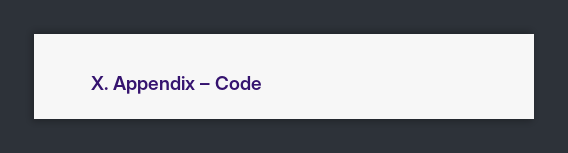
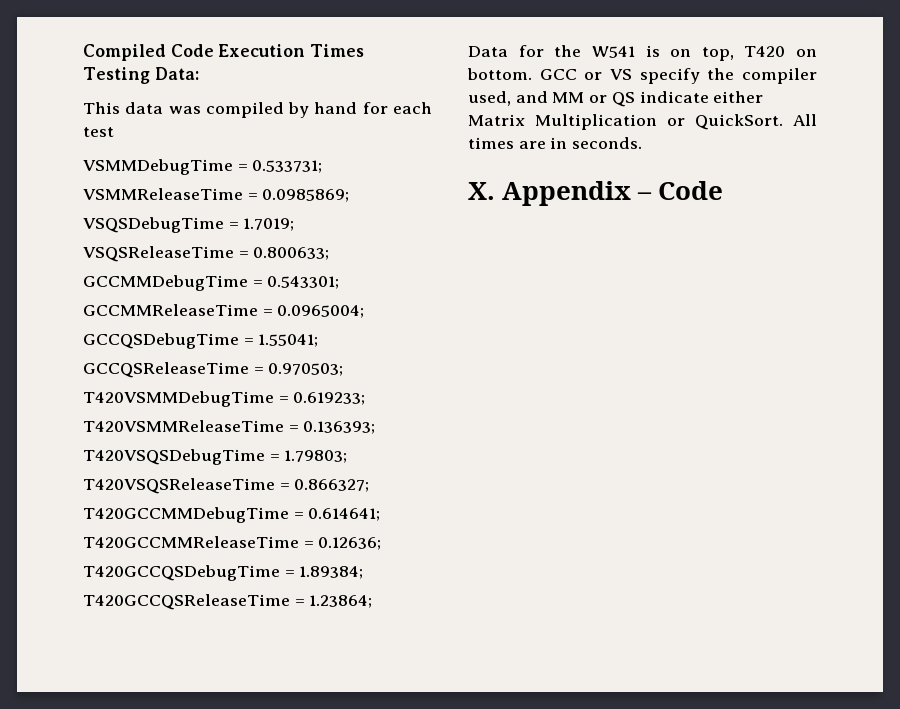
+ Compiled Code Execution Times Testing Data:
+ This data was compiled by hand for each test
+ VSMMDebugTime = 0.533731;
+ VSMMReleaseTime = 0.0985869;
+ VSQSDebugTime = 1.7019;
+ VSQSReleaseTime = 0.800633;
+ GCCMMDebugTime = 0.543301;
+ GCCMMReleaseTime = 0.0965004;
+ GCCQSDebugTime = 1.55041;
+ GCCQSReleaseTime = 0.970503;
+ T420VSMMDebugTime = 0.619233;
+ T420VSMMReleaseTime = 0.136393;
+ T420VSQSDebugTime = 1.79803;
+ T420VSQSReleaseTime = 0.866327;
+ T420GCCMMDebugTime = 0.614641;
+ T420GCCMMReleaseTime = 0.12636;
+ T420GCCQSDebugTime = 1.89384;
+ T420GCCQSReleaseTime = 1.23864;
+ Data for the W541 is on top, T420 on bottom. GCC or VS specify the compiler used, and MM or QS indicate either Matrix Multiplication or QuickSort. All times are in seconds.

